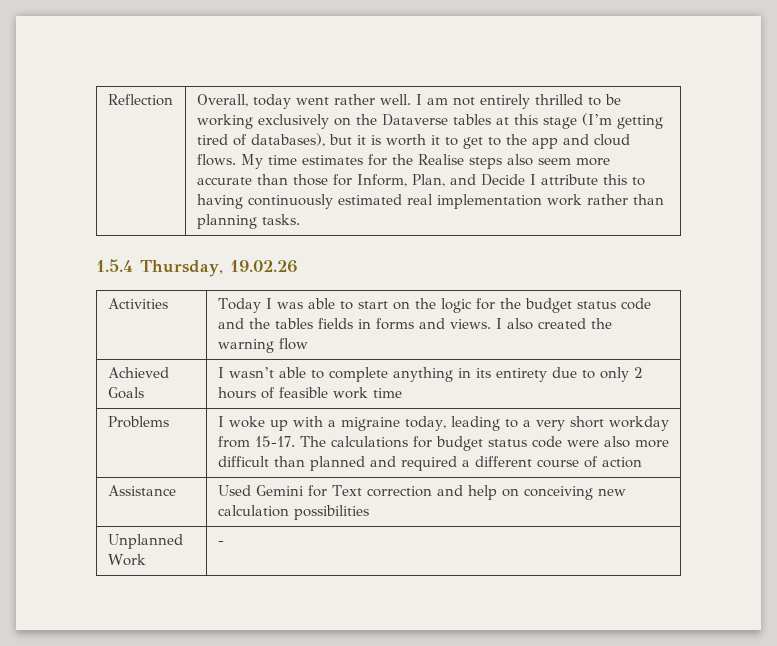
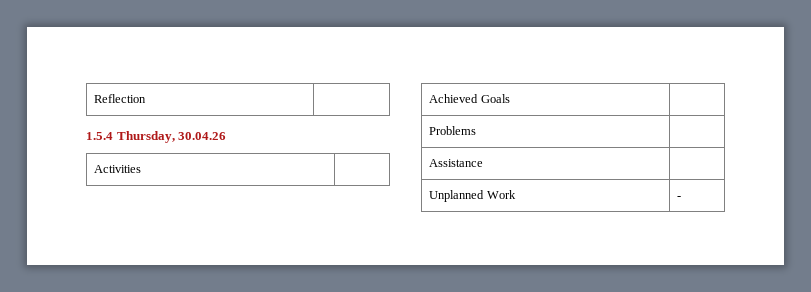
- Overall, today went rather well. I am not entirely thrilled to be working exclusively on the Dataverse tables at this stage (I’m getting tired of databases), but it is worth it to get to the app and cloud flows. My time estimates for the Realise steps also seem more accurate than those for Inform, Plan, and Decide I attribute this to having continuously estimated real implementation work rather than planning tasks.
- 1.5.4 Thursday, 19.02.26
+ 1.5.4 Thursday, 30.04.26
- Activities | Today I was able to start on the logic for the budget status code and the tables fields in forms and views. I also created the warning flow
- Achieved Goals | I wasn’t able to complete anything in its entirety due to only 2 hours of feasible work time
- Problems | I woke up with a migraine today, leading to a very short workday from 15-17. The calculations for budget status code were also more difficult than planned and required a different course of action
- Assistance | Used Gemini for Text correction and help on conceiving new calculation possibilities
+ Activities |
+ Achieved Goals |
+ Problems |
+ Assistance |

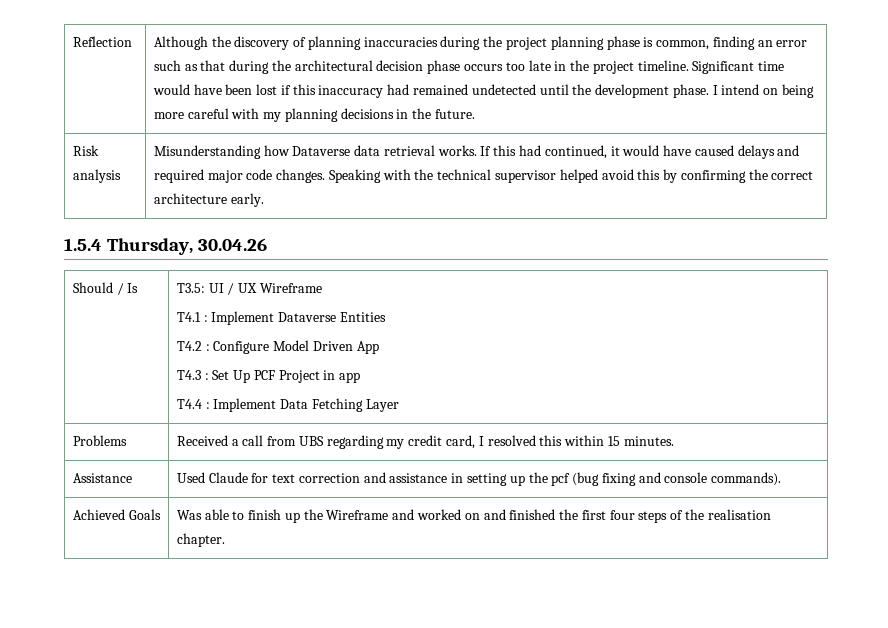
+ Although the discovery of planning inaccuracies during the project planning phase is common, finding an error such as that during the architectural decision phase occurs too late in the project timeline. Significant time would have been lost if this inaccuracy had remained undetected until the development phase. I intend on being more careful with my planning decisions in the future.
+ Risk analysis | Misunderstanding how Dataverse data retrieval works. If this had continued, it would have caused delays and required major code changes. Speaking with the technical supervisor helped avoid this by confirming the correct architecture early.
  1.5.4 Thursday, 30.04.26
- Activities |
- Achieved Goals |
- Problems |
- Assistance |
- Unplanned Work | -
+ Should / Is | T3.5: UI / UX Wireframe
+ T4.1 : Implement Dataverse Entities
+ T4.2 : Configure Model Driven App
+ T4.3 : Set Up PCF Project in app
+ T4.4 : Implement Data Fetching Layer
+ Problems | Received a call from UBS regarding my credit card, I resolved this within 15 minutes.
+ Assistance | Used Claude for text correction and assistance in setting up the pcf (bug fixing and console commands).
+ Achieved Goals | Was able to finish up the Wireframe and worked on and finished the first four steps of the realisation chapter.

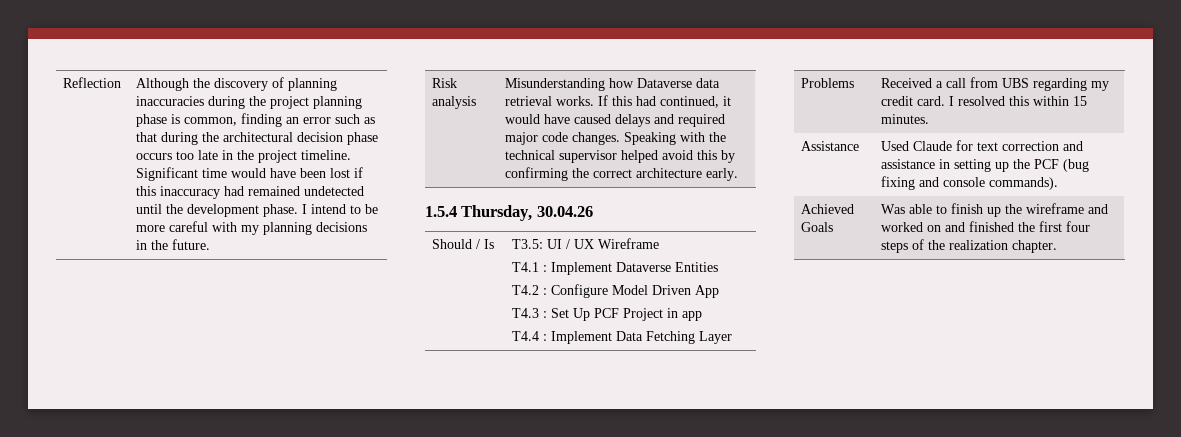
- I intend on being more careful with my planning decisions in the future.
+ I intend to be more careful with my planning decisions in the future.
- Problems | Received a call from UBS regarding my credit card, I resolved this within 15 minutes.
+ Problems | Received a call from UBS regarding my credit card. I resolved this within 15 minutes.
- Assistance | Used Claude for text correction and assistance in setting up the pcf (bug fixing and console commands).
+ Assistance | Used Claude for text correction and assistance in setting up the PCF (bug fixing and console commands).
- Achieved Goals | Was able to finish up the Wireframe and worked on and finished the first four steps of the realisation chapter.
+ Achieved Goals | Was able to finish up the wireframe and worked on and finished the first four steps of the realization chapter.

